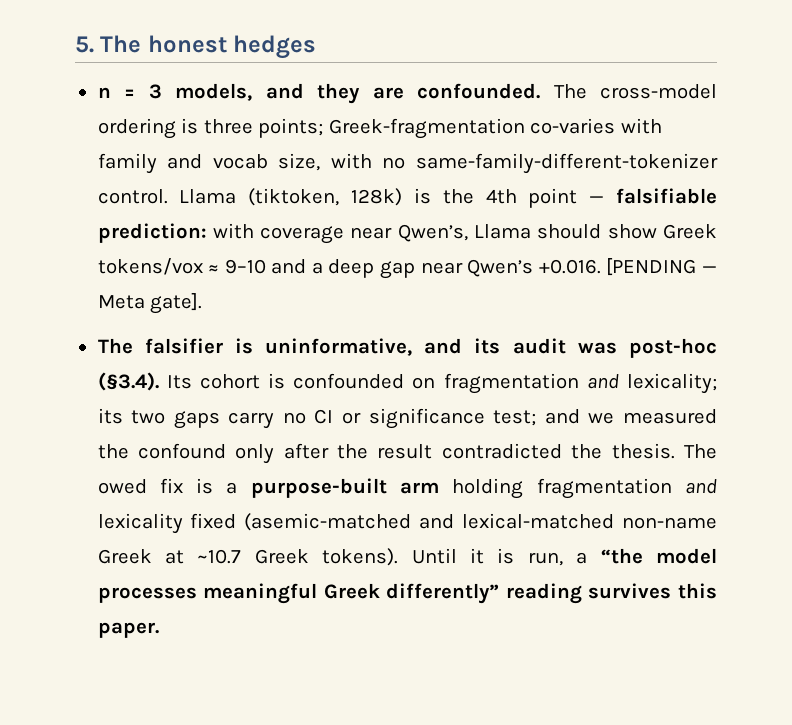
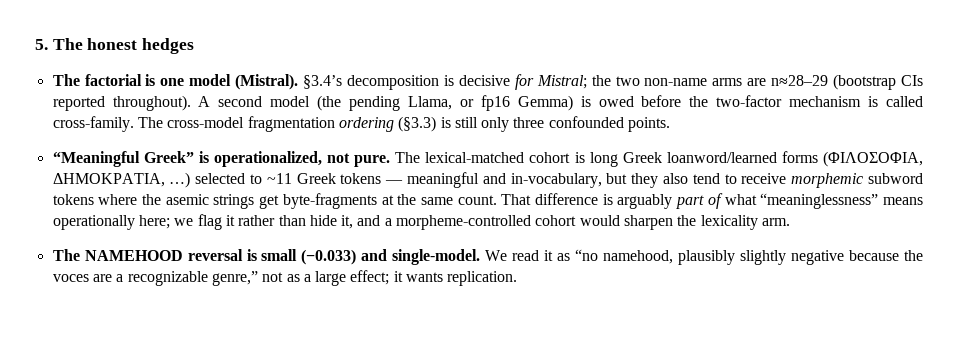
- n = 3 models, and they are confounded. The cross-model ordering is three points; Greek-fragmentation co-varies with family and vocab size, with no same-family-different-tokenizer control. Llama (tiktoken, 128k) is the 4th point — falsifiable prediction: with coverage near Qwen’s, Llama should show Greek tokens/vox ≈ 9–10 and a deep gap near Qwen’s +0.016. [PENDING — Meta gate].
- The falsifier is uninformative, and its audit was post-hoc (§3.4). Its cohort is confounded on fragmentation and lexicality; its two gaps carry no CI or significance test; and we measured the confound only after the result contradicted the thesis. The owed fix is a purpose-built arm holding fragmentation and lexicality fixed (asemic-matched and lexical-matched non-name Greek at ~10.7 Greek tokens). Until it is run, a “the model processes meaningful Greek differently” reading survives this paper.
+ The factorial is one model (Mistral). §3.4’s decomposition is decisive for Mistral; the two non-name arms are n≈28–29 (bootstrap CIs reported throughout). A second model (the pending Llama, or fp16 Gemma) is owed before the two-factor mechanism is called cross-family. The cross-model fragmentation ordering (§3.3) is still only three confounded points.
+ “Meaningful Greek” is operationalized, not pure. The lexical-matched cohort is long Greek loanword/learned forms (ΦΙΛΟΣΟΦΙΑ, ΔΗΜΟΚΡΑΤΙΑ, …) selected to ~11 Greek tokens — meaningful and in-vocabulary, but they also tend to receive morphemic subword tokens where the asemic strings get byte-fragments at the same count. That difference is arguably part of what “meaninglessness” means operationally here; we flag it rather than hide it, and a morpheme-controlled cohort would sharpen the lexicality arm.
+ The NAMEHOOD reversal is small (−0.033) and single-model. We read it as “no namehood, plausibly slightly negative because the voces are a recognizable genre,” not as a large effect; it wants replication.

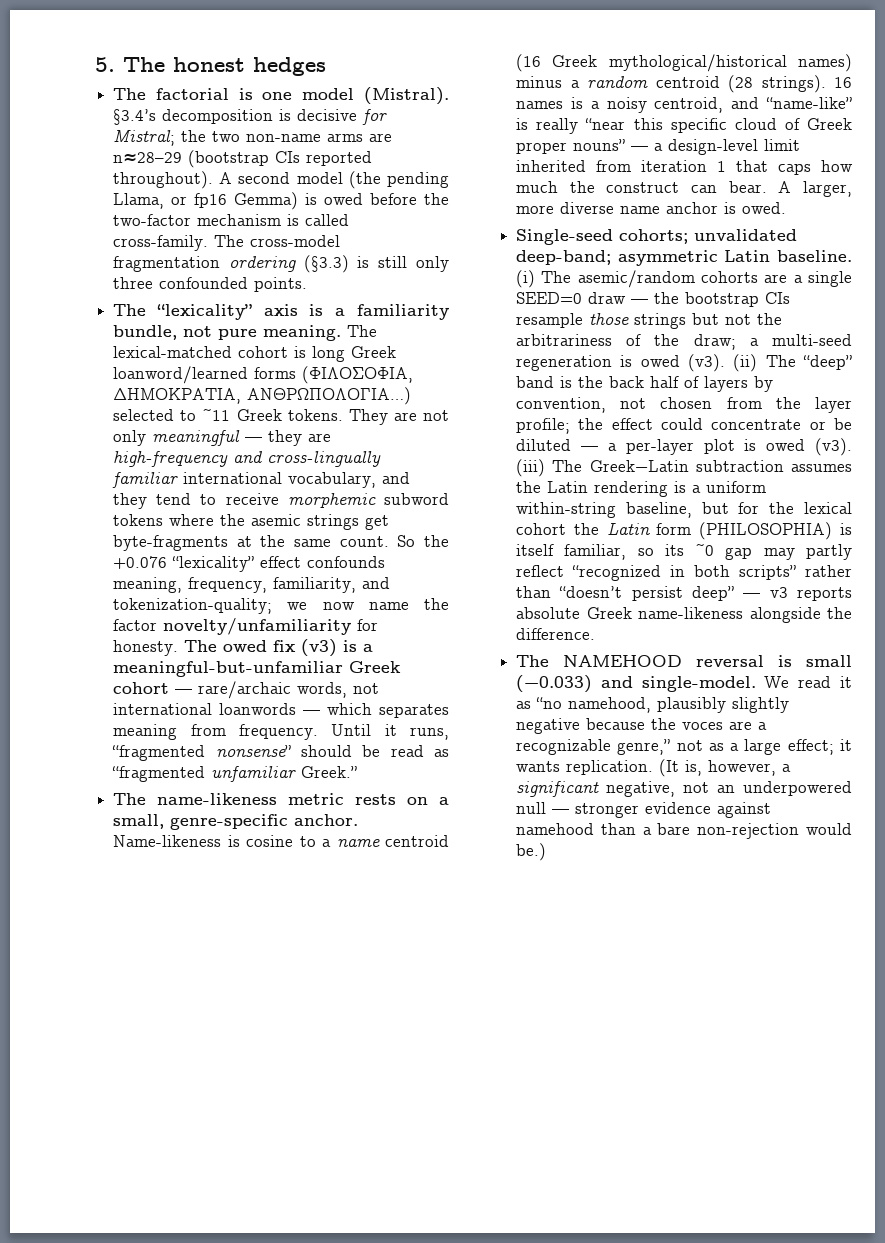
- “Meaningful Greek” is operationalized, not pure.
+ The “lexicality” axis is a familiarity bundle, not pure meaning.
- The lexical-matched cohort is long Greek loanword/learned forms (ΦΙΛΟΣΟΦΙΑ, ΔΗΜΟΚΡΑΤΙΑ, …) selected to ~11 Greek tokens — meaningful and in-vocabulary, but they also tend to receive morphemic subword tokens where the asemic strings get byte-fragments at the same count.
+ The lexical-matched cohort is long Greek loanword/learned forms (ΦΙΛΟΣΟΦΙΑ, ΔΗΜΟΚΡΑΤΙΑ, ΑΝΘΡΩΠΟΛΟΓΙΑ…) selected to ~11 Greek tokens. They are not only meaningful — they are high-frequency and cross-lingually familiar international vocabulary, and they tend to receive morphemic subword tokens where the asemic strings get byte-fragments at the same count.
- That difference is arguably part of what “meaninglessness” means operationally here; we flag it rather than hide it, and a morpheme-controlled cohort would sharpen the lexicality arm.
+ So the +0.076 “lexicality” effect confounds meaning, frequency, familiarity, and tokenization-quality; we now name the factor novelty/unfamiliarity for honesty. The owed fix (v3) is a meaningful-but-unfamiliar Greek cohort — rare/archaic words, not international loanwords — which separates meaning from frequency. Until it runs, “fragmented nonsense” should be read as “fragmented unfamiliar Greek.”
+ The name-likeness metric rests on a small, genre-specific anchor. Name-likeness is cosine to a name centroid (16 Greek mythological/historical names) minus a random centroid (28 strings). 16 names is a noisy centroid, and “name-like” is really “near this specific cloud of Greek proper nouns” — a design-level limit inherited from iteration 1 that caps how much the construct can bear. A larger, more diverse name anchor is owed.
+ Single-seed cohorts; unvalidated deep-band; asymmetric Latin baseline. (i) The asemic/random cohorts are a single SEED=0 draw — the bootstrap CIs resample those strings but not the arbitrariness of the draw; a multi-seed regeneration is owed (v3). (ii) The “deep” band is the back half of layers by convention, not chosen from the layer profile; the effect could concentrate or be diluted — a per-layer plot is owed (v3). (iii) The Greek−Latin subtraction assumes the Latin rendering is a uniform within-string baseline, but for the lexical cohort the Latin form (PHILOSOPHIA) is itself familiar, so its ~0 gap may partly reflect “recognized in both scripts” rather than “doesn’t persist deep” — v3 reports absolute Greek name-likeness alongside the difference.
+ (It is, however, a significant negative, not an underpowered null — stronger evidence against namehood than a bare non-rejection would be.)

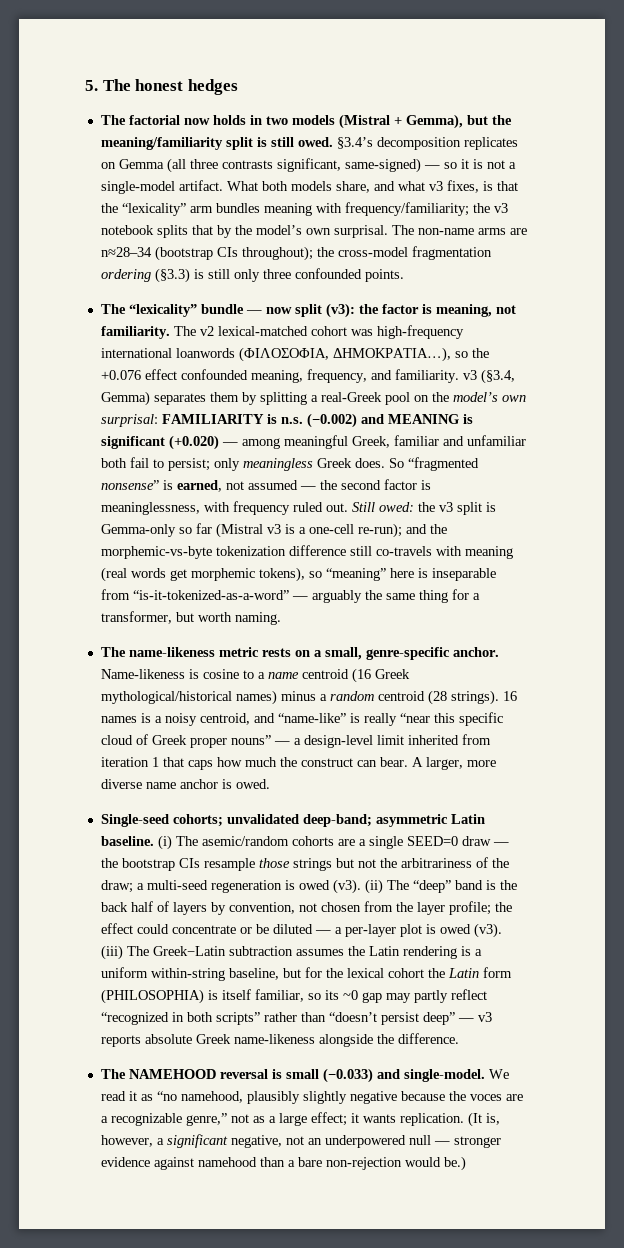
- The factorial is one model (Mistral). §3.4’s decomposition is decisive for Mistral; the two non-name arms are n≈28–29 (bootstrap CIs reported throughout). A second model (the pending Llama, or fp16 Gemma) is owed before the two-factor mechanism is called cross-family. The cross-model fragmentation ordering (§3.3) is still only three confounded points.
+ The factorial now holds in two models (Mistral + Gemma), but the meaning/familiarity split is still owed. §3.4’s decomposition replicates on Gemma (all three contrasts significant, same-signed) — so it is not a single-model artifact. What both models share, and what v3 fixes, is that the “lexicality” arm bundles meaning with frequency/familiarity; the v3 notebook splits that by the model’s own surprisal. The non-name arms are n≈28–34 (bootstrap CIs throughout); the cross-model fragmentation ordering (§3.3) is still only three confounded points.
- The “lexicality” axis is a familiarity bundle, not pure meaning. The lexical-matched cohort is long Greek loanword/learned forms (ΦΙΛΟΣΟΦΙΑ, ΔΗΜΟΚΡΑΤΙΑ, ΑΝΘΡΩΠΟΛΟΓΙΑ…) selected to ~11 Greek tokens. They are not only meaningful — they are high-frequency and cross-lingually familiar international vocabulary, and they tend to receive morphemic subword tokens where the asemic strings get byte-fragments at the same count. So the +0.076 “lexicality” effect confounds meaning, frequency, familiarity, and tokenization-quality; we now name the factor novelty/unfamiliarity for honesty. The owed fix (v3) is a meaningful-but-unfamiliar Greek cohort — rare/archaic words, not international loanwords — which separates meaning from frequency. Until it runs, “fragmented nonsense” should be read as “fragmented unfamiliar Greek.”
+ The “lexicality” bundle — now split (v3): the factor is meaning, not familiarity. The v2 lexical-matched cohort was high-frequency international loanwords (ΦΙΛΟΣΟΦΙΑ, ΔΗΜΟΚΡΑΤΙΑ…), so the +0.076 effect confounded meaning, frequency, and familiarity. v3 (§3.4, Gemma) separates them by splitting a real-Greek pool on the model’s own surprisal: FAMILIARITY is n.s. (−0.002) and MEANING is significant (+0.020) — among meaningful Greek, familiar and unfamiliar both fail to persist; only meaningless Greek does. So “fragmented nonsense” is earned, not assumed — the second factor is meaninglessness, with frequency ruled out. Still owed: the v3 split is Gemma-only so far (Mistral v3 is a one-cell re-run); and the morphemic-vs-byte tokenization difference still co-travels with meaning (real words get morphemic tokens), so “meaning” here is inseparable from “is-it-tokenized-as-a-word” — arguably the same thing for a transformer, but worth naming.

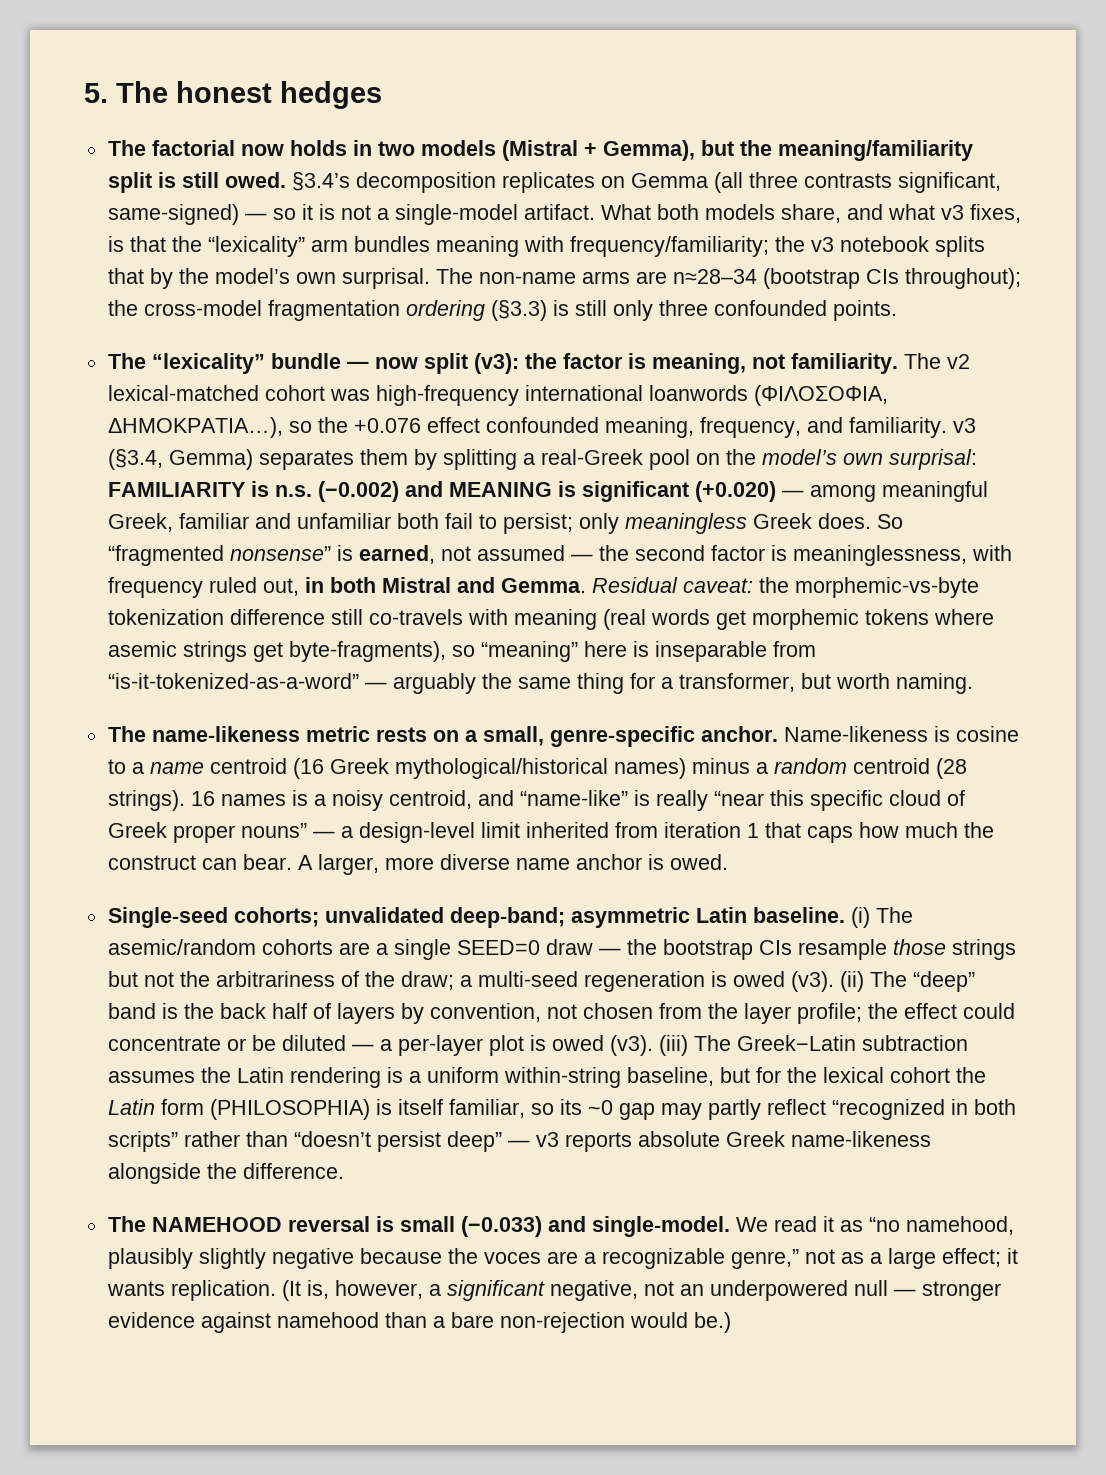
- So “fragmented nonsense” is earned, not assumed — the second factor is meaninglessness, with frequency ruled out. Still owed: the v3 split is Gemma-only so far (Mistral v3 is a one-cell re-run); and the morphemic-vs-byte tokenization difference still co-travels with meaning (real words get morphemic tokens), so “meaning” here is inseparable from “is-it-tokenized-as-a-word” — arguably the same thing for a transformer, but worth naming.
+ So “fragmented nonsense” is earned, not assumed — the second factor is meaninglessness, with frequency ruled out, in both Mistral and Gemma. Residual caveat: the morphemic-vs-byte tokenization difference still co-travels with meaning (real words get morphemic tokens where asemic strings get byte-fragments), so “meaning” here is inseparable from “is-it-tokenized-as-a-word” — arguably the same thing for a transformer, but worth naming.

